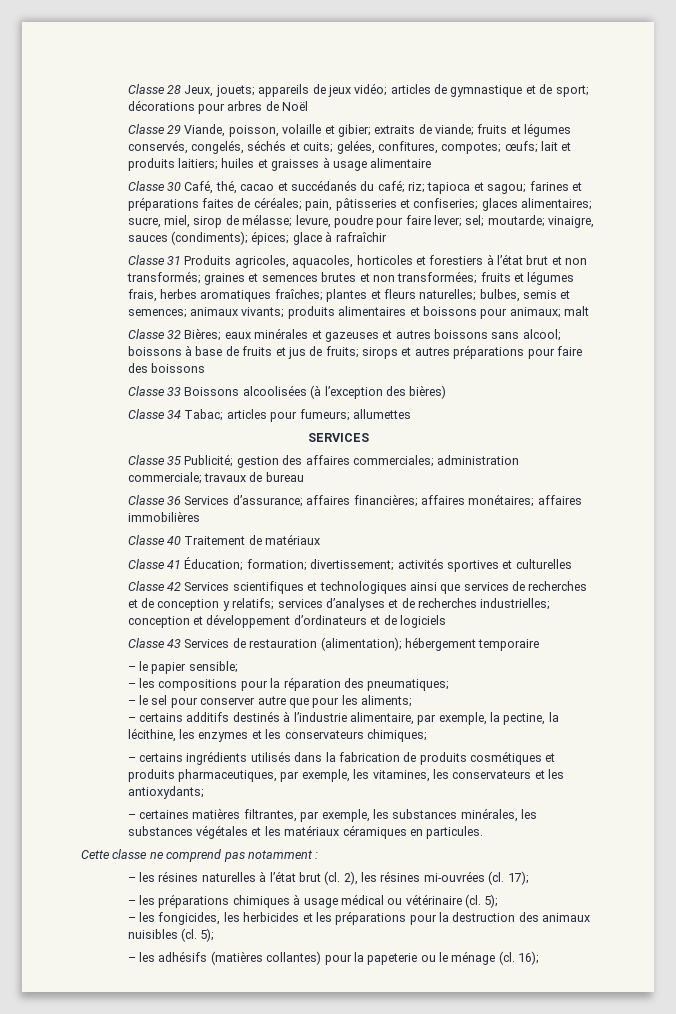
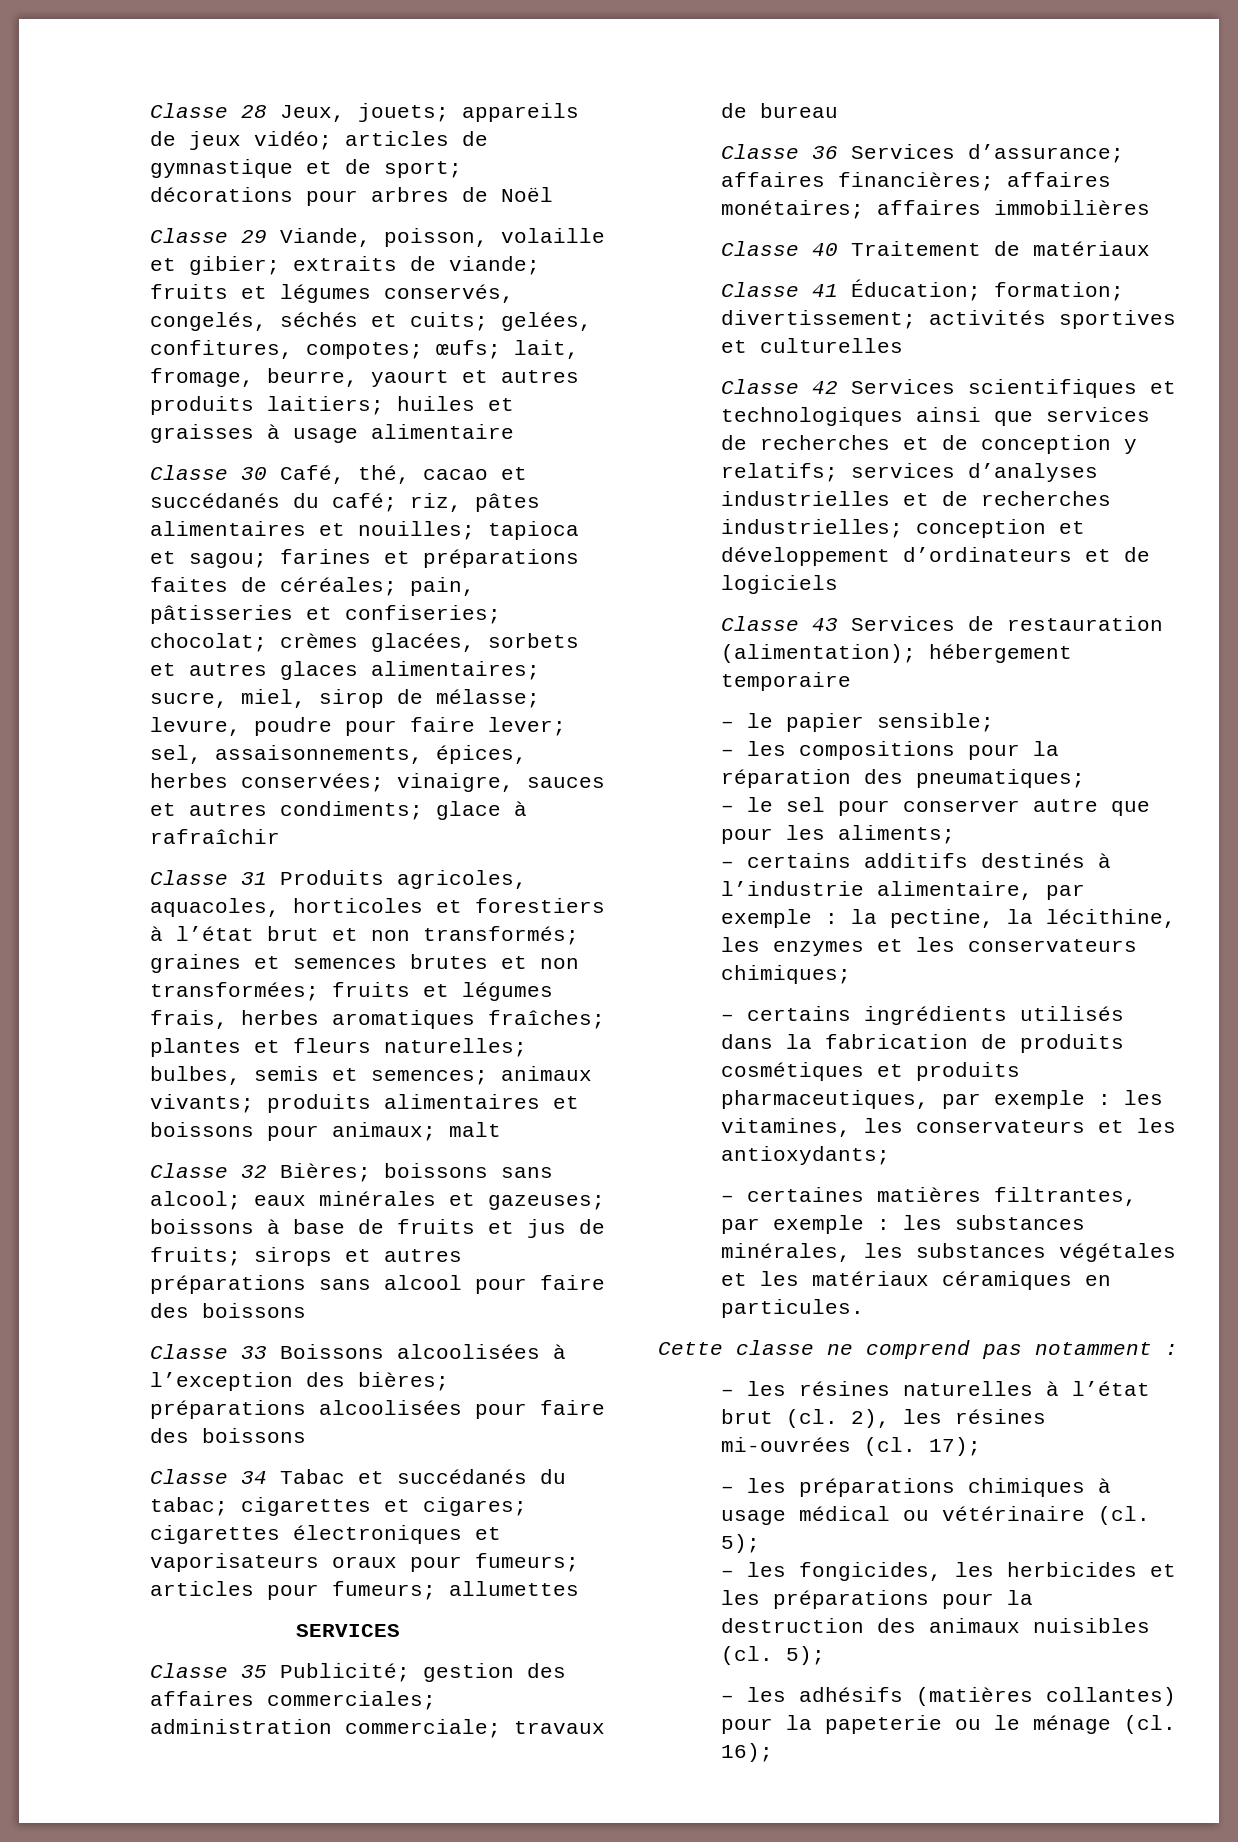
- Classe 29 Viande, poisson, volaille et gibier; extraits de viande; fruits et légumes conservés, congelés, séchés et cuits; gelées, confitures, compotes; œufs; lait et produits laitiers; huiles et graisses à usage alimentaire
+ Classe 29 Viande, poisson, volaille et gibier; extraits de viande; fruits et légumes conservés, congelés, séchés et cuits; gelées, confitures, compotes; œufs; lait, fromage, beurre, yaourt et autres produits laitiers; huiles et graisses à usage alimentaire
- Classe 30 Café, thé, cacao et succédanés du café; riz; tapioca et sagou; farines et préparations faites de céréales; pain, pâtisseries et confiseries; glaces alimentaires; sucre, miel, sirop de mélasse; levure, poudre pour faire lever; sel; moutarde; vinaigre, sauces (condiments); épices; glace à rafraîchir
+ Classe 30 Café, thé, cacao et succédanés du café; riz, pâtes alimentaires et nouilles; tapioca et sagou; farines et préparations faites de céréales; pain, pâtisseries et confiseries; chocolat; crèmes glacées, sorbets et autres glaces alimentaires; sucre, miel, sirop de mélasse; levure, poudre pour faire lever; sel, assaisonnements, épices, herbes conservées; vinaigre, sauces et autres condiments; glace à rafraîchir
- Classe 32 Bières; eaux minérales et gazeuses et autres boissons sans alcool; boissons à base de fruits et jus de fruits; sirops et autres préparations pour faire des boissons
+ Classe 32 Bières; boissons sans alcool; eaux minérales et gazeuses; boissons à base de fruits et jus de fruits; sirops et autres préparations sans alcool pour faire des boissons
- Classe 33 Boissons alcoolisées (à l’exception des bières)
- Classe 34 Tabac; articles pour fumeurs; allumettes
+ Classe 33 Boissons alcoolisées à l’exception des bières; préparations alcoolisées pour faire des boissons
+ Classe 34 Tabac et succédanés du tabac; cigarettes et cigares; cigarettes électroniques et vaporisateurs oraux pour fumeurs; articles pour fumeurs; allumettes
- Classe 42 Services scientifiques et technologiques ainsi que services de recherches et de conception y relatifs; services d’analyses et de recherches industrielles; conception et développement d’ordinateurs et de logiciels
+ Classe 42 Services scientifiques et technologiques ainsi que services de recherches et de conception y relatifs; services d’analyses industrielles et de recherches industrielles; conception et développement d’ordinateurs et de logiciels
- – certains additifs destinés à l’industrie alimentaire, par exemple, la pectine, la lécithine, les enzymes et les conservateurs chimiques;
+ – certains additifs destinés à l’industrie alimentaire, par exemple : la pectine, la lécithine, les enzymes et les conservateurs chimiques;
- – certains ingrédients utilisés dans la fabrication de produits cosmétiques et produits pharmaceutiques, par exemple, les vitamines, les conservateurs et les antioxydants;
+ – certains ingrédients utilisés dans la fabrication de produits cosmétiques et produits pharmaceutiques, par exemple : les vitamines, les conservateurs et les antioxydants;
- – certaines matières filtrantes, par exemple, les substances minérales, les substances végétales et les matériaux céramiques en particules.
+ – certaines matières filtrantes, par exemple : les substances minérales, les substances végétales et les matériaux céramiques en particules.

